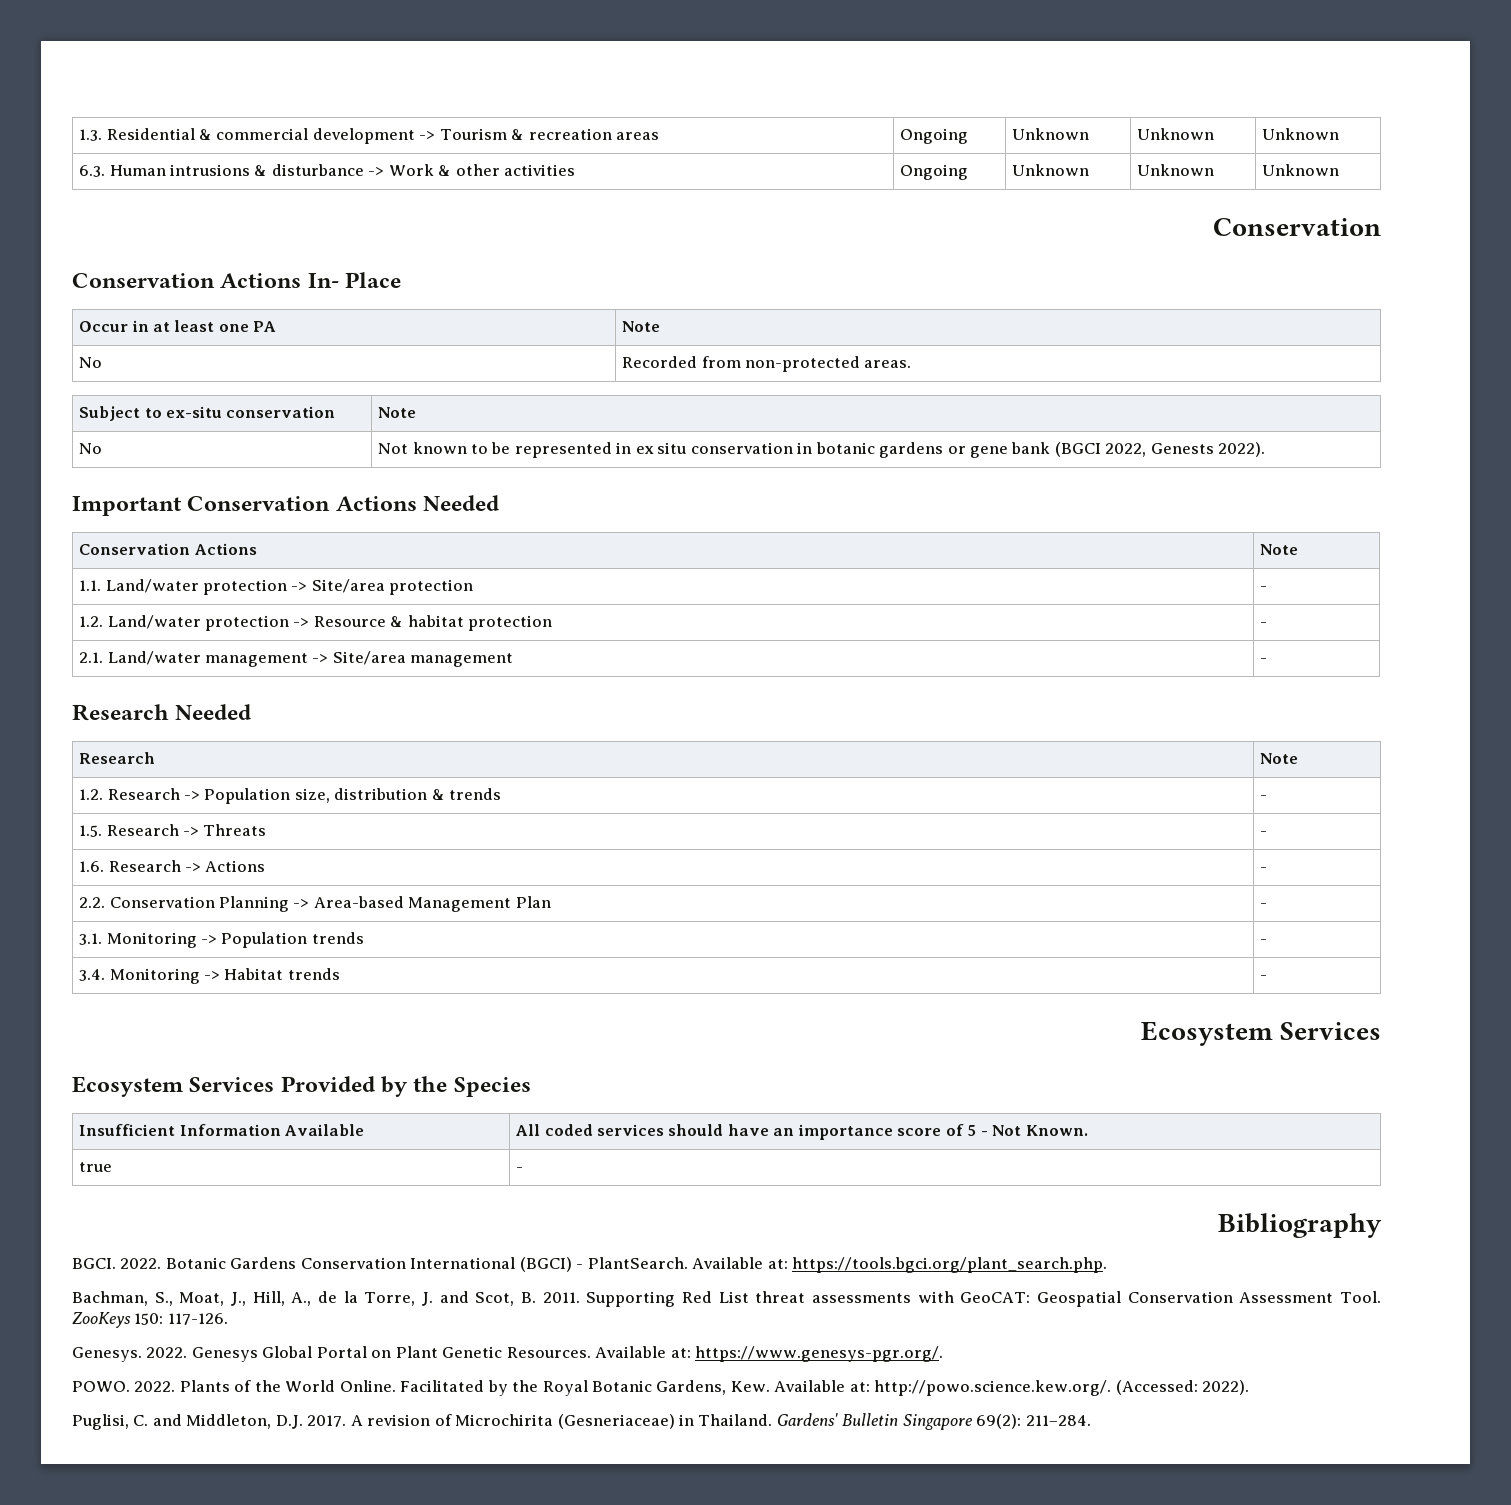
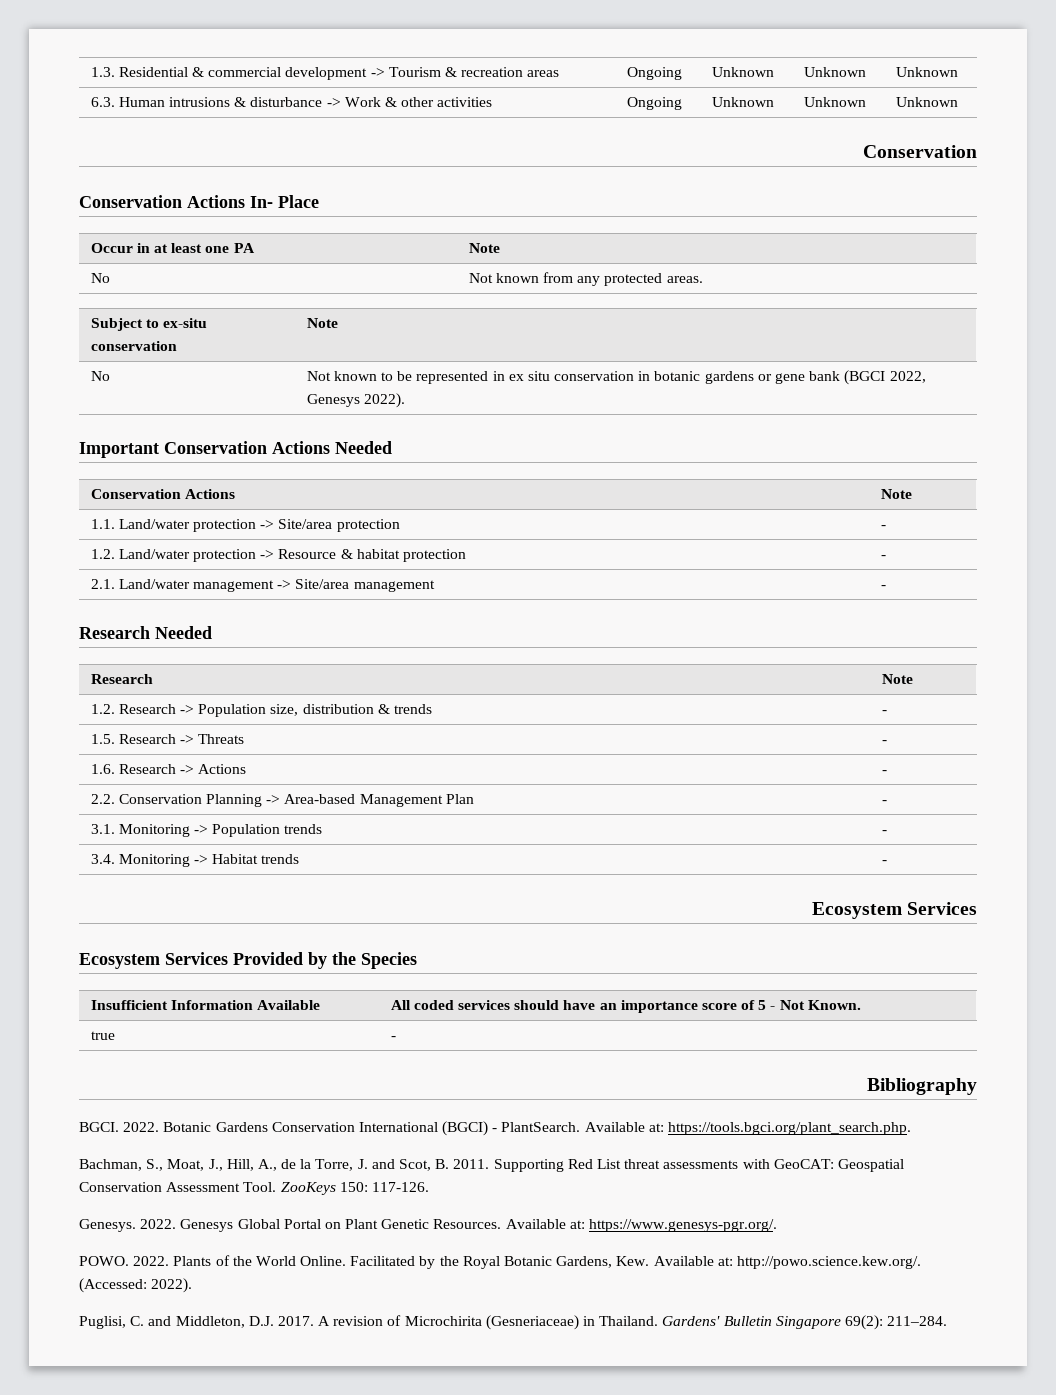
- No | Recorded from non-protected areas.
+ No | Not known from any protected areas.
- No | Not known to be represented in ex situ conservation in botanic gardens or gene bank (BGCI 2022, Genests 2022).
+ No | Not known to be represented in ex situ conservation in botanic gardens or gene bank (BGCI 2022, Genesys 2022).

